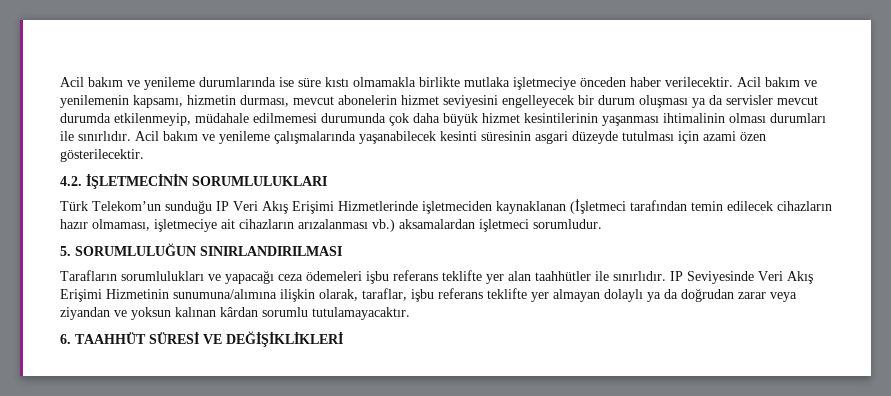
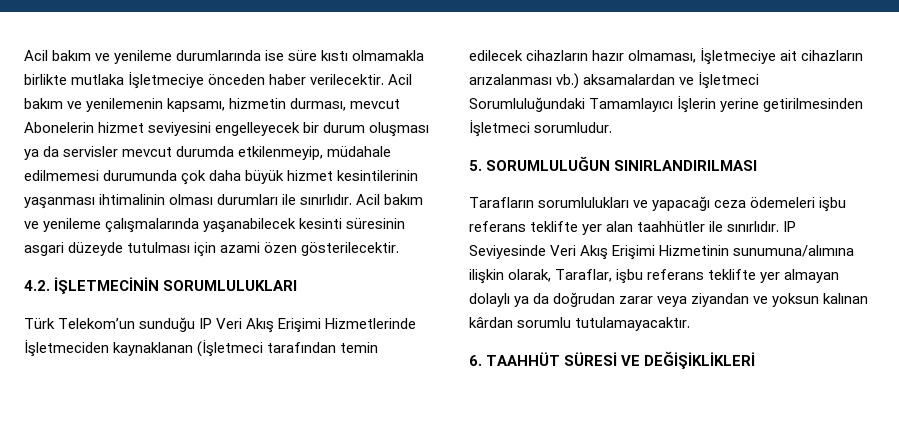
- Acil bakım ve yenileme durumlarında ise süre kıstı olmamakla birlikte mutlaka işletmeciye önceden haber verilecektir.
+ Acil bakım ve yenileme durumlarında ise süre kıstı olmamakla birlikte mutlaka İşletmeciye önceden haber verilecektir.
- Acil bakım ve yenilemenin kapsamı, hizmetin durması, mevcut abonelerin hizmet seviyesini engelleyecek bir durum oluşması ya da servisler mevcut durumda etkilenmeyip, müdahale edilmemesi durumunda çok daha büyük hizmet kesintilerinin yaşanması ihtimalinin olması durumları ile sınırlıdır.
+ Acil bakım ve yenilemenin kapsamı, hizmetin durması, mevcut Abonelerin hizmet seviyesini engelleyecek bir durum oluşması ya da servisler mevcut durumda etkilenmeyip, müdahale edilmemesi durumunda çok daha büyük hizmet kesintilerinin yaşanması ihtimalinin olması durumları ile sınırlıdır.
- Türk Telekom’un sunduğu IP Veri Akış Erişimi Hizmetlerinde işletmeciden kaynaklanan (İşletmeci tarafından temin edilecek cihazların hazır olmaması, işletmeciye ait cihazların arızalanması vb.) aksamalardan işletmeci sorumludur.
+ Türk Telekom’un sunduğu IP Veri Akış Erişimi Hizmetlerinde İşletmeciden kaynaklanan (İşletmeci tarafından temin edilecek cihazların hazır olmaması, İşletmeciye ait cihazların arızalanması vb.) aksamalardan ve İşletmeci Sorumluluğundaki Tamamlayıcı İşlerin yerine getirilmesinden İşletmeci sorumludur.
- IP Seviyesinde Veri Akış Erişimi Hizmetinin sunumuna/alımına ilişkin olarak, taraflar, işbu referans teklifte yer almayan dolaylı ya da doğrudan zarar veya ziyandan ve yoksun kalınan kârdan sorumlu tutulamayacaktır.
+ IP Seviyesinde Veri Akış Erişimi Hizmetinin sunumuna/alımına ilişkin olarak, Taraflar, işbu referans teklifte yer almayan dolaylı ya da doğrudan zarar veya ziyandan ve yoksun kalınan kârdan sorumlu tutulamayacaktır.

